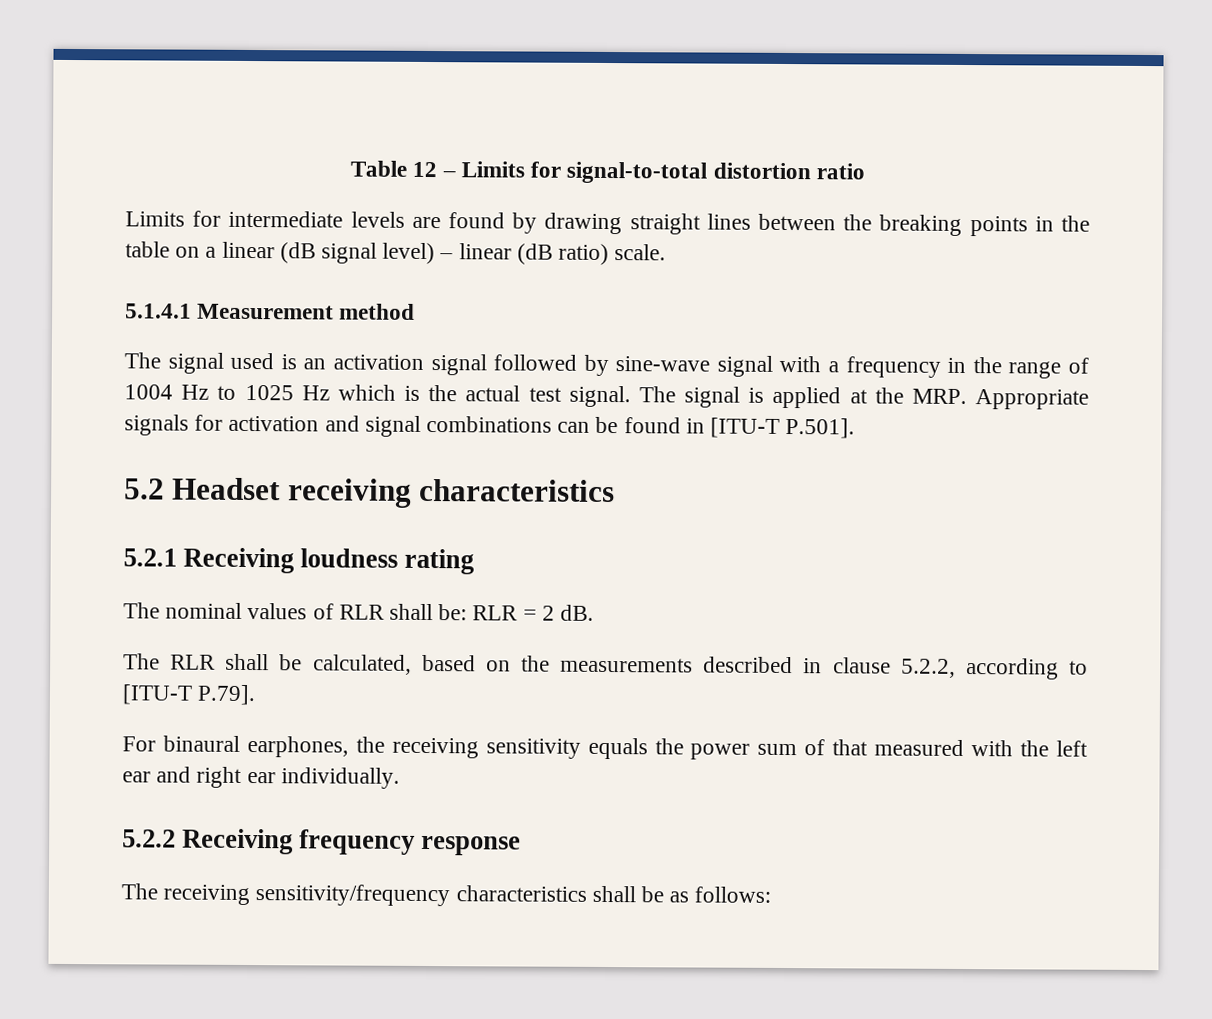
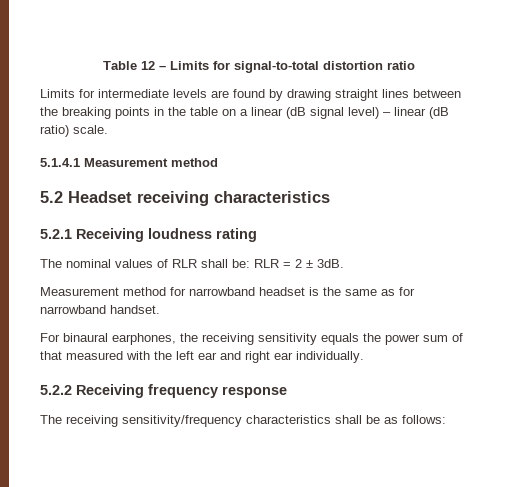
- The signal used is an activation signal followed by sine-wave signal with a frequency in the range of 1004 Hz to 1025 Hz which is the actual test signal. The signal is applied at the MRP. Appropriate signals for activation and signal combinations can be found in [ITU-T P.501].
- The nominal values of RLR shall be: RLR = 2 dB.
- The RLR shall be calculated, based on the measurements described in clause 5.2.2, according to [ITU-T P.79].
+ The nominal values of RLR shall be: RLR = 2 ± 3dB.
+ Measurement method for narrowband headset is the same as for narrowband handset.

